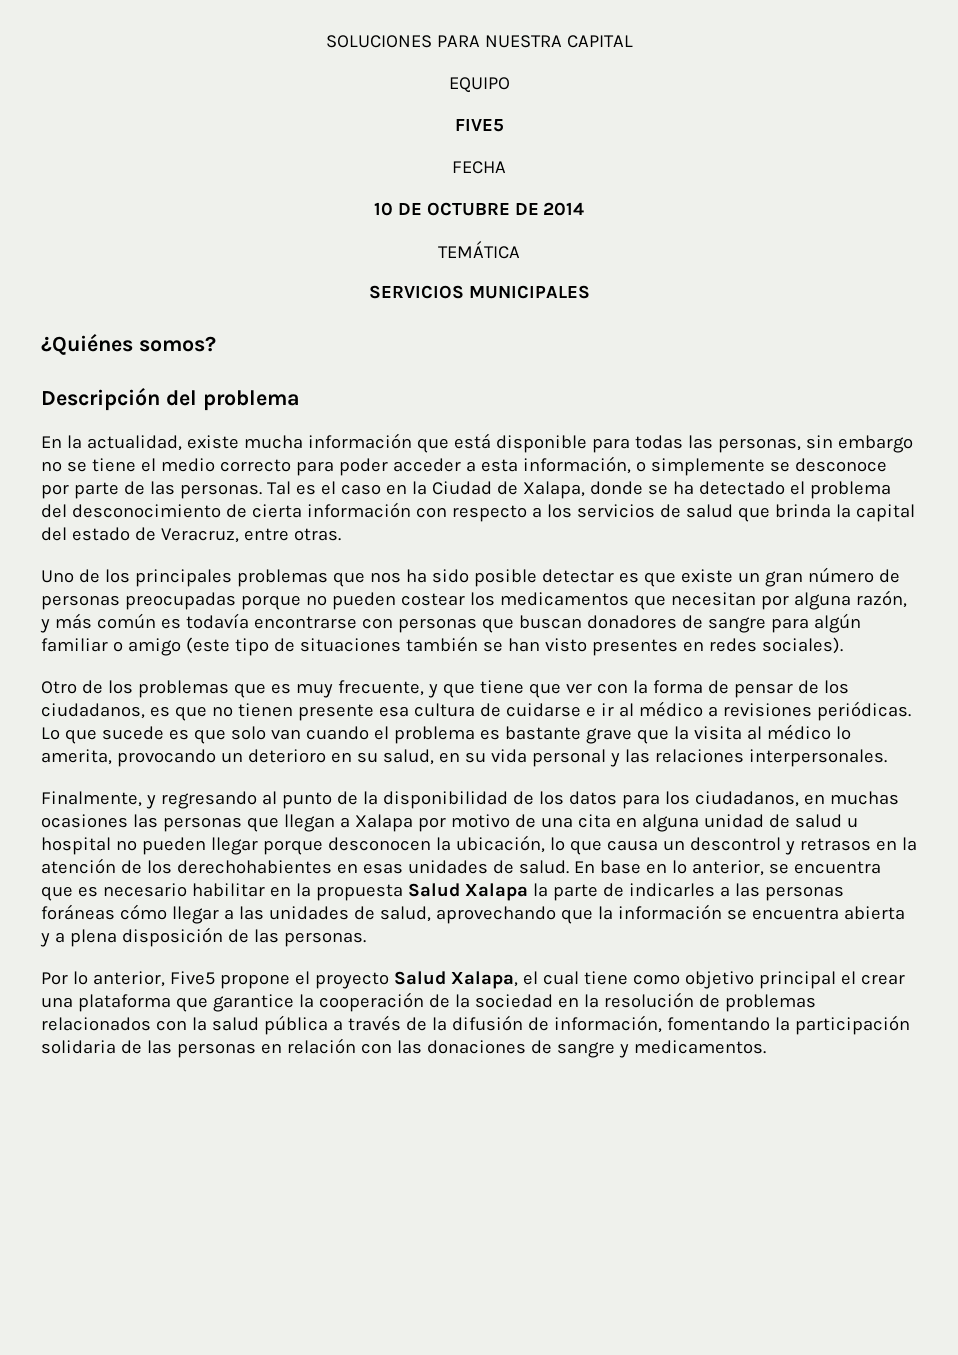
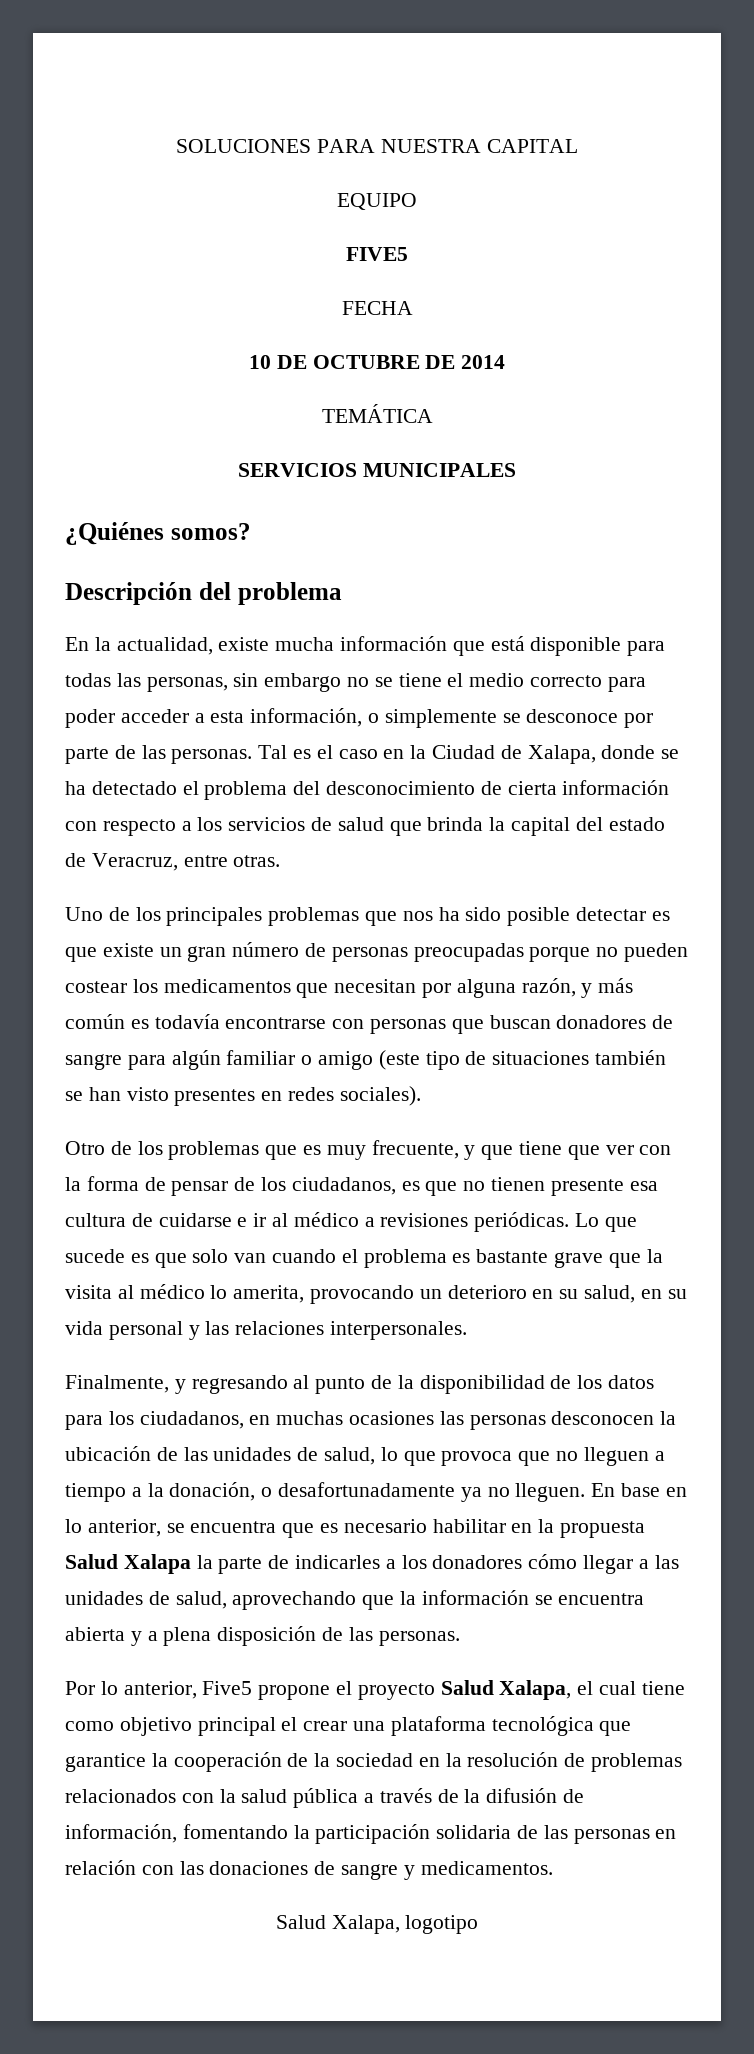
- Finalmente, y regresando al punto de la disponibilidad de los datos para los ciudadanos, en muchas ocasiones las personas que llegan a Xalapa por motivo de una cita en alguna unidad de salud u hospital no pueden llegar porque desconocen la ubicación, lo que causa un descontrol y retrasos en la atención de los derechohabientes en esas unidades de salud.
+ Finalmente, y regresando al punto de la disponibilidad de los datos para los ciudadanos, en muchas ocasiones las personas desconocen la ubicación de las unidades de salud, lo que provoca que no lleguen a tiempo a la donación, o desafortunadamente ya no lleguen.
- En base en lo anterior, se encuentra que es necesario habilitar en la propuesta Salud Xalapa la parte de indicarles a las personas foráneas cómo llegar a las unidades de salud, aprovechando que la información se encuentra abierta y a plena disposición de las personas.
+ En base en lo anterior, se encuentra que es necesario habilitar en la propuesta Salud Xalapa la parte de indicarles a los donadores cómo llegar a las unidades de salud, aprovechando que la información se encuentra abierta y a plena disposición de las personas.
- Por lo anterior, Five5 propone el proyecto Salud Xalapa, el cual tiene como objetivo principal el crear una plataforma que garantice la cooperación de la sociedad en la resolución de problemas relacionados con la salud pública a través de la difusión de información, fomentando la participación solidaria de las personas en relación con las donaciones de sangre y medicamentos.
+ Por lo anterior, Five5 propone el proyecto Salud Xalapa, el cual tiene como objetivo principal el crear una plataforma tecnológica que garantice la cooperación de la sociedad en la resolución de problemas relacionados con la salud pública a través de la difusión de información, fomentando la participación solidaria de las personas en relación con las donaciones de sangre y medicamentos.
+ Salud Xalapa, logotipo

